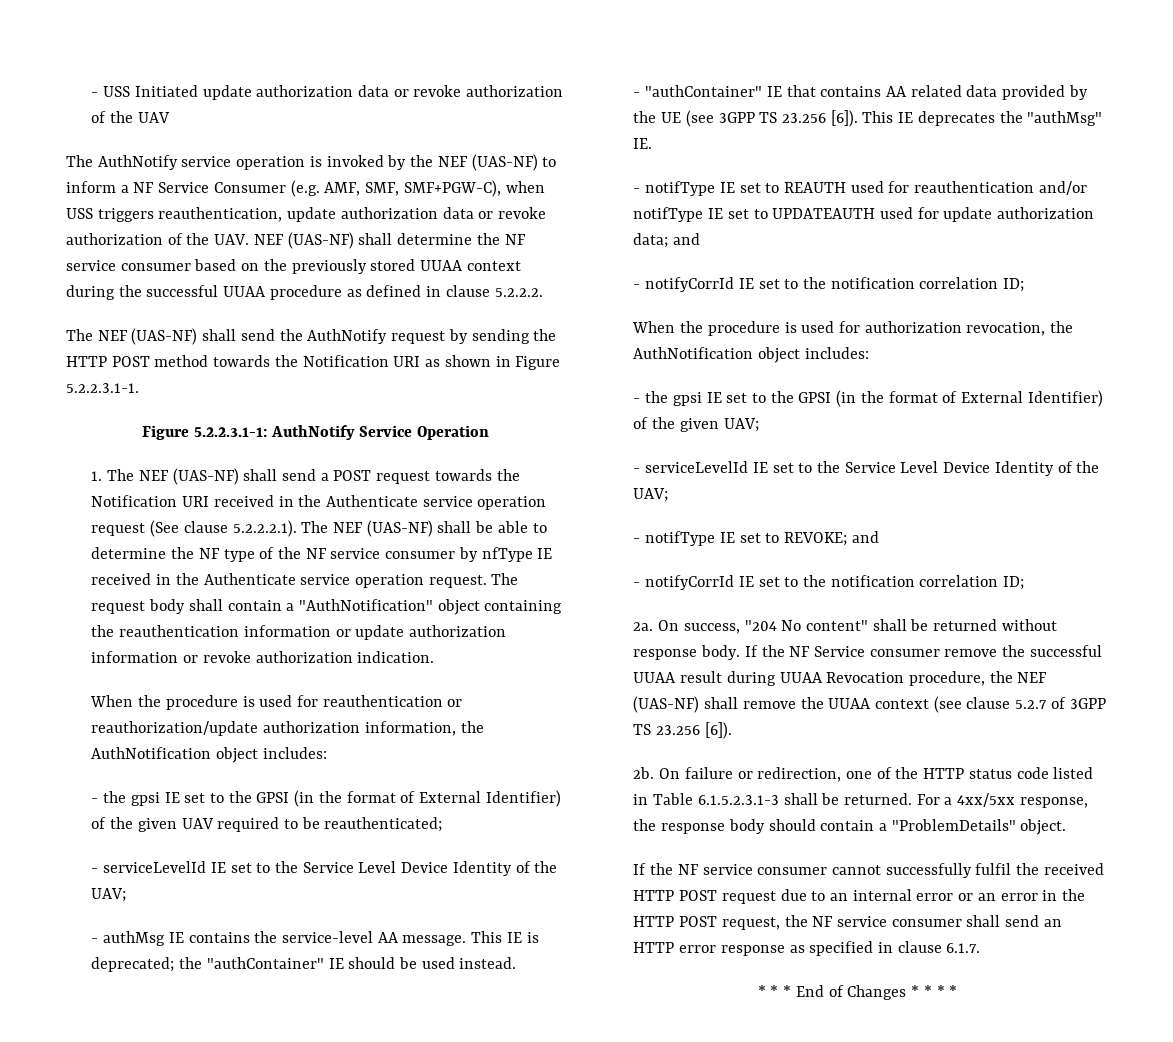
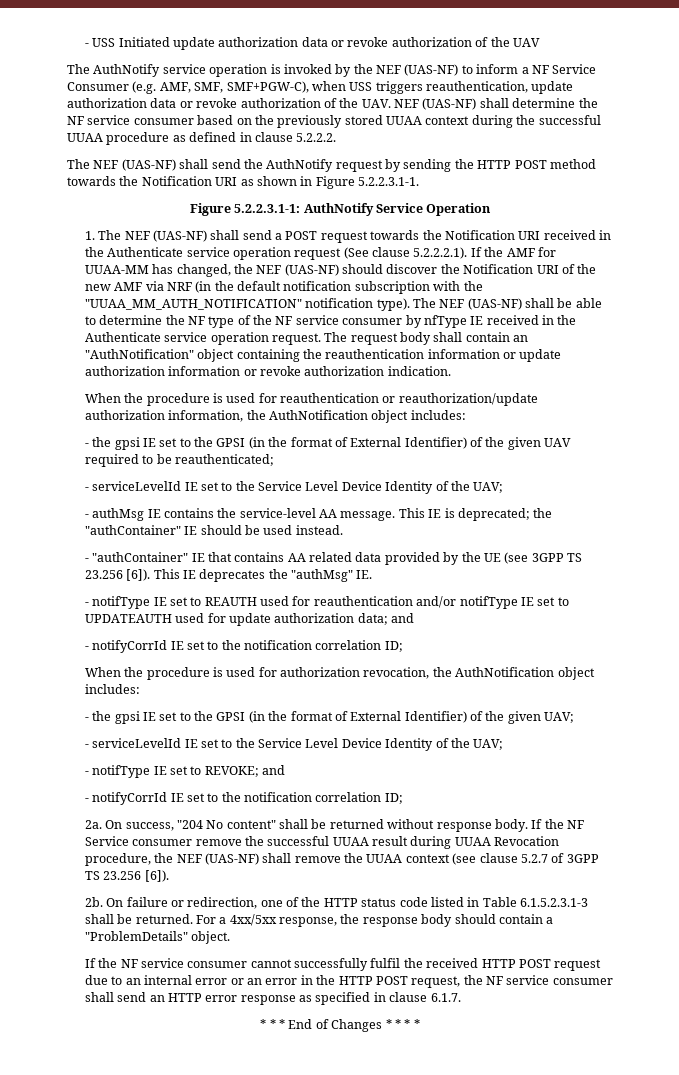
- 1. The NEF (UAS-NF) shall send a POST request towards the Notification URI received in the Authenticate service operation request (See clause 5.2.2.2.1). The NEF (UAS-NF) shall be able to determine the NF type of the NF service consumer by nfType IE received in the Authenticate service operation request.
+ 1. The NEF (UAS-NF) shall send a POST request towards the Notification URI received in the Authenticate service operation request (See clause 5.2.2.2.1). If the AMF for UUAA-MM has changed, the NEF (UAS-NF) should discover the Notification URI of the new AMF via NRF (in the default notification subscription with the "UUAA_MM_AUTH_NOTIFICATION" notification type). The NEF (UAS-NF) shall be able to determine the NF type of the NF service consumer by nfType IE received in the Authenticate service operation request.
- The request body shall contain a "AuthNotification" object containing the reauthentication information or update authorization information or revoke authorization indication.
+ The request body shall contain an "AuthNotification" object containing the reauthentication information or update authorization information or revoke authorization indication.

